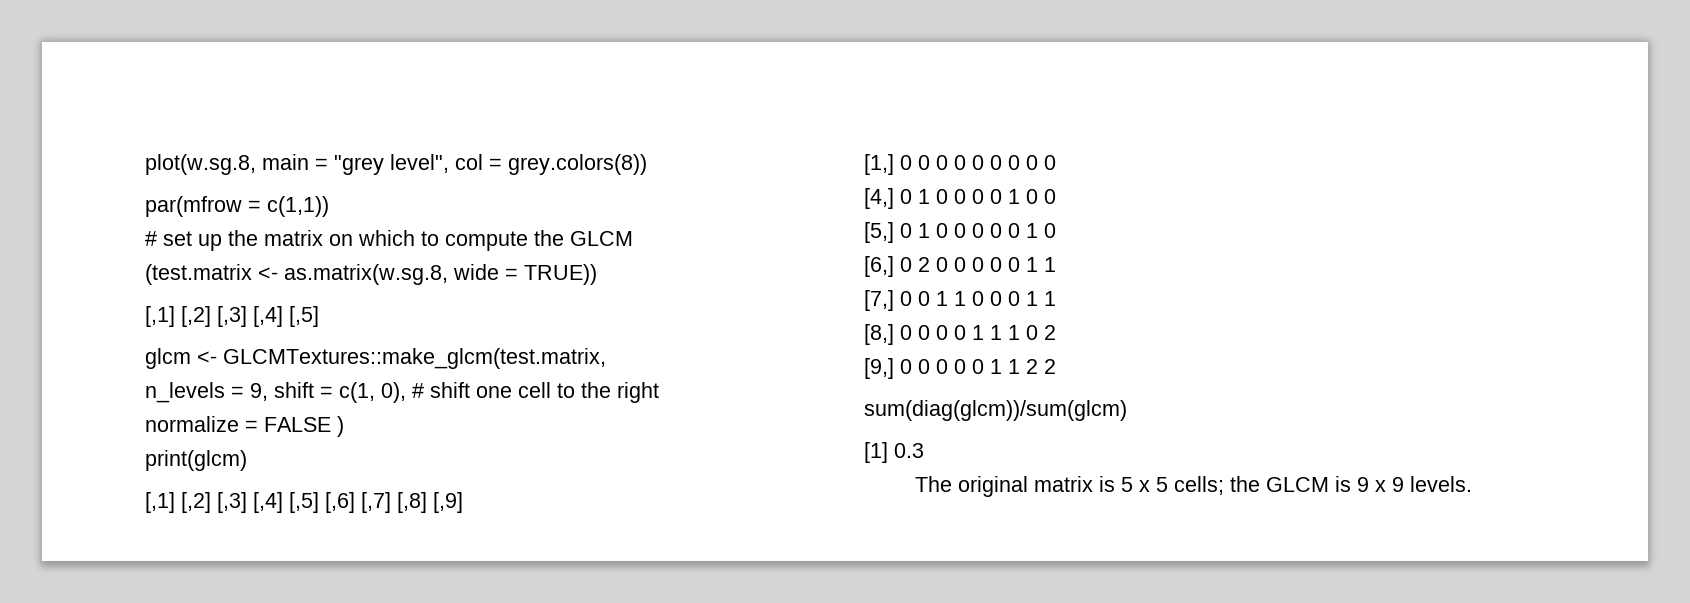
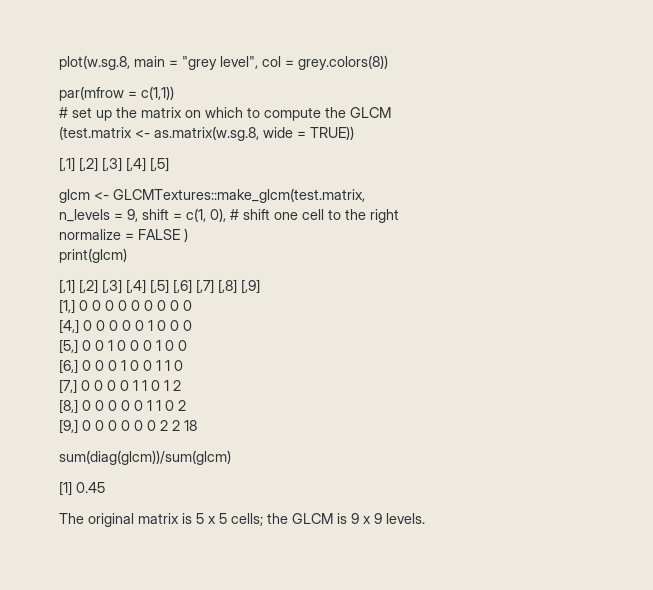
- [4,] 0 1 0 0 0 0 1 0 0
+ [4,] 0 0 0 0 0 1 0 0 0
- [5,] 0 1 0 0 0 0 0 1 0
- [6,] 0 2 0 0 0 0 0 1 1
- [7,] 0 0 1 1 0 0 0 1 1
+ [5,] 0 0 1 0 0 0 1 0 0
+ [6,] 0 0 0 1 0 0 1 1 0
+ [7,] 0 0 0 0 1 1 0 1 2
- [8,] 0 0 0 0 1 1 1 0 2
+ [8,] 0 0 0 0 0 1 1 0 2
- [9,] 0 0 0 0 0 1 1 2 2
+ [9,] 0 0 0 0 0 0 2 2 18
- [1] 0.3
+ [1] 0.45

